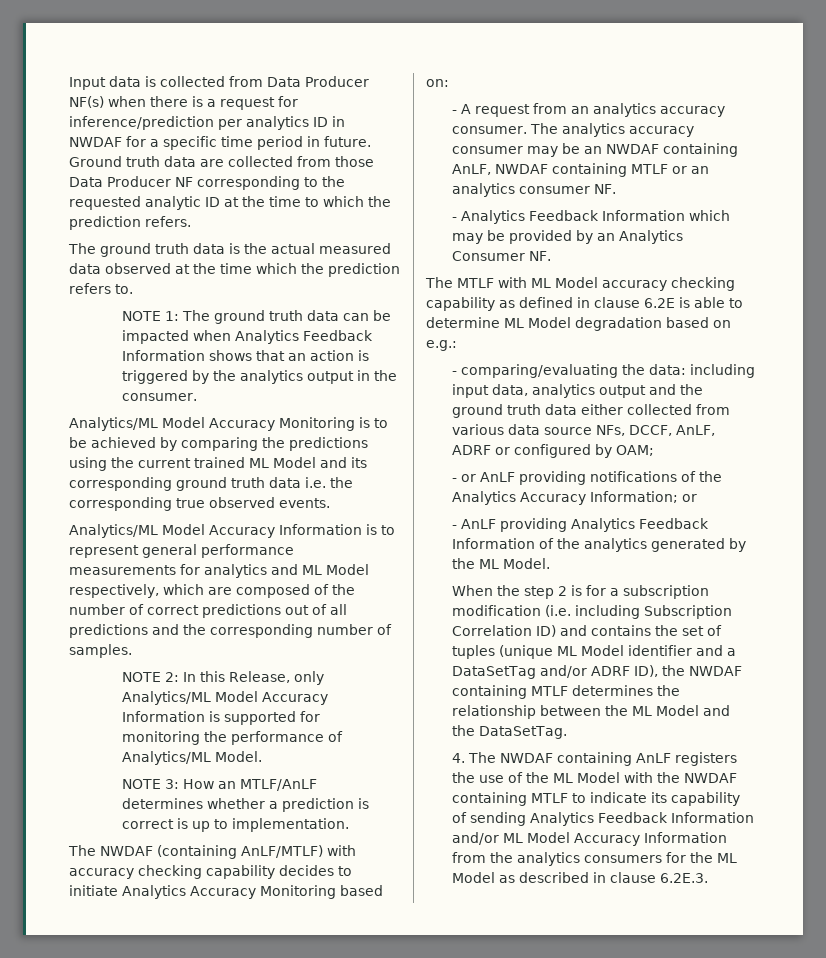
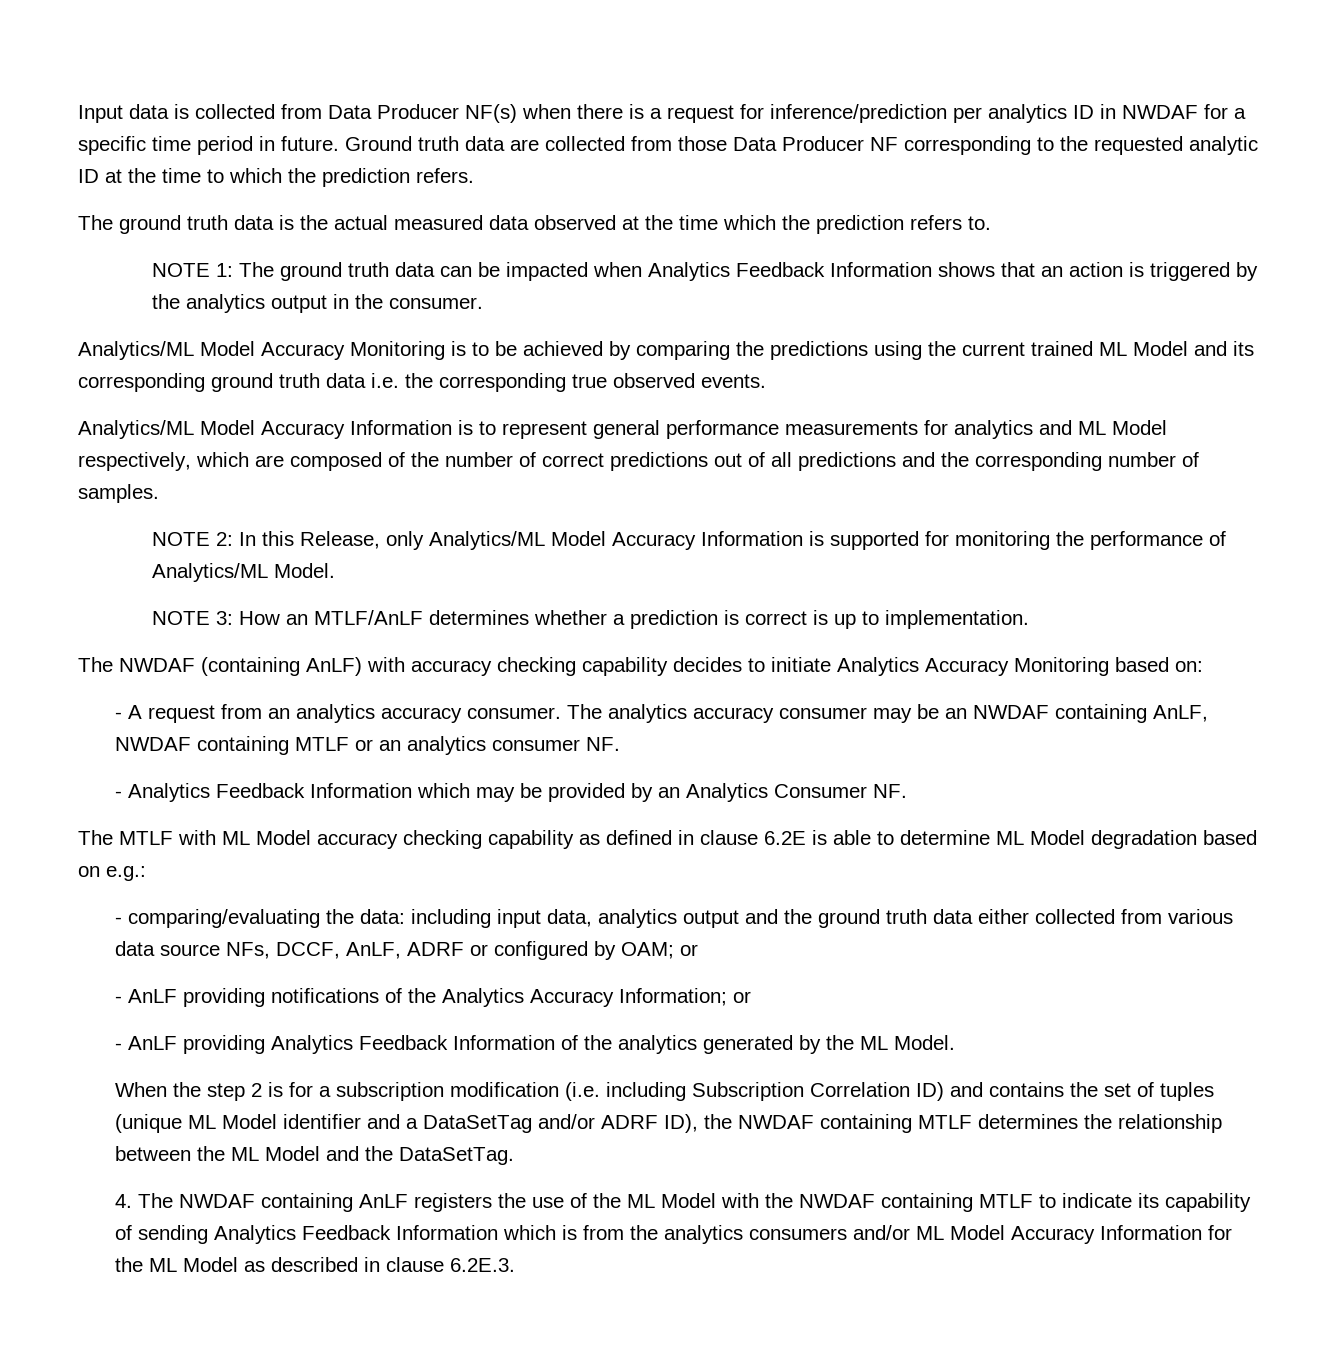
- The NWDAF (containing AnLF/MTLF) with accuracy checking capability decides to initiate Analytics Accuracy Monitoring based on:
+ The NWDAF (containing AnLF) with accuracy checking capability decides to initiate Analytics Accuracy Monitoring based on:
- - comparing/evaluating the data: including input data, analytics output and the ground truth data either collected from various data source NFs, DCCF, AnLF, ADRF or configured by OAM;
- - or AnLF providing notifications of the Analytics Accuracy Information; or
+ - comparing/evaluating the data: including input data, analytics output and the ground truth data either collected from various data source NFs, DCCF, AnLF, ADRF or configured by OAM; or
+ - AnLF providing notifications of the Analytics Accuracy Information; or
- 4. The NWDAF containing AnLF registers the use of the ML Model with the NWDAF containing MTLF to indicate its capability of sending Analytics Feedback Information and/or ML Model Accuracy Information from the analytics consumers for the ML Model as described in clause 6.2E.3.
+ 4. The NWDAF containing AnLF registers the use of the ML Model with the NWDAF containing MTLF to indicate its capability of sending Analytics Feedback Information which is from the analytics consumers and/or ML Model Accuracy Information for the ML Model as described in clause 6.2E.3.

